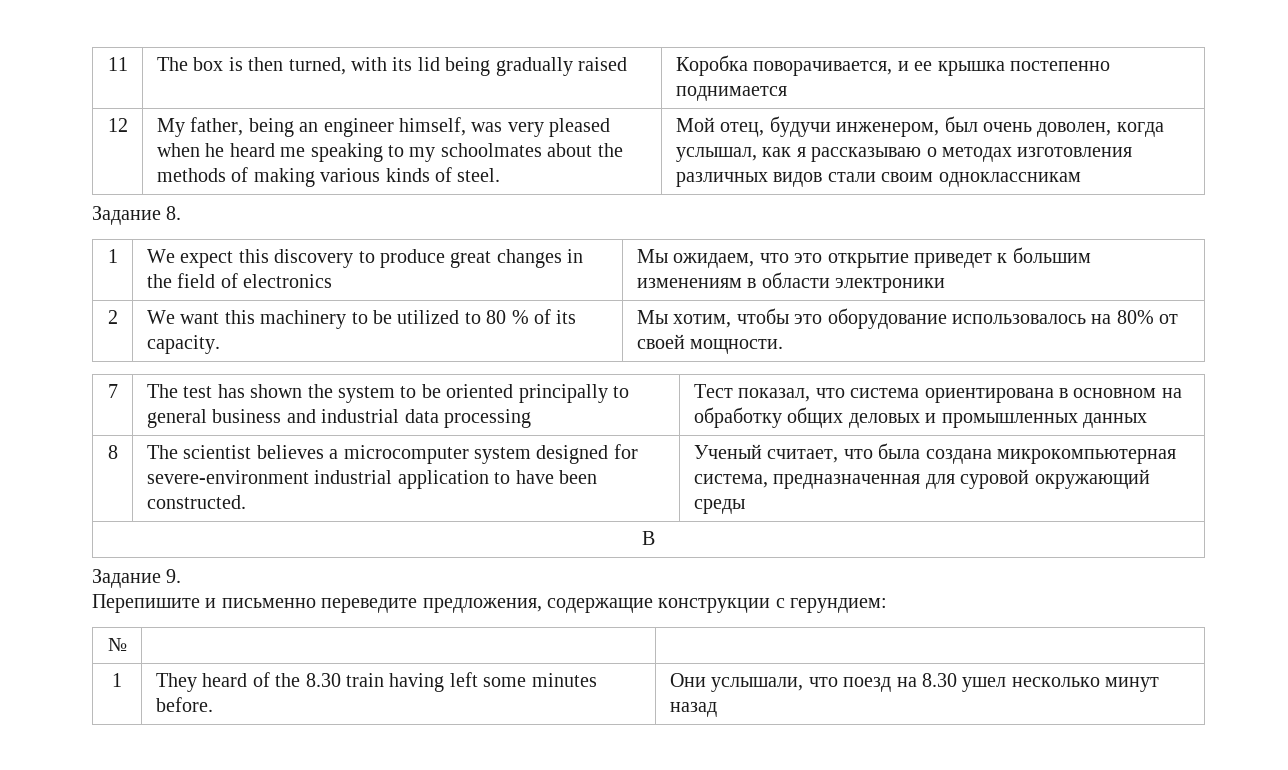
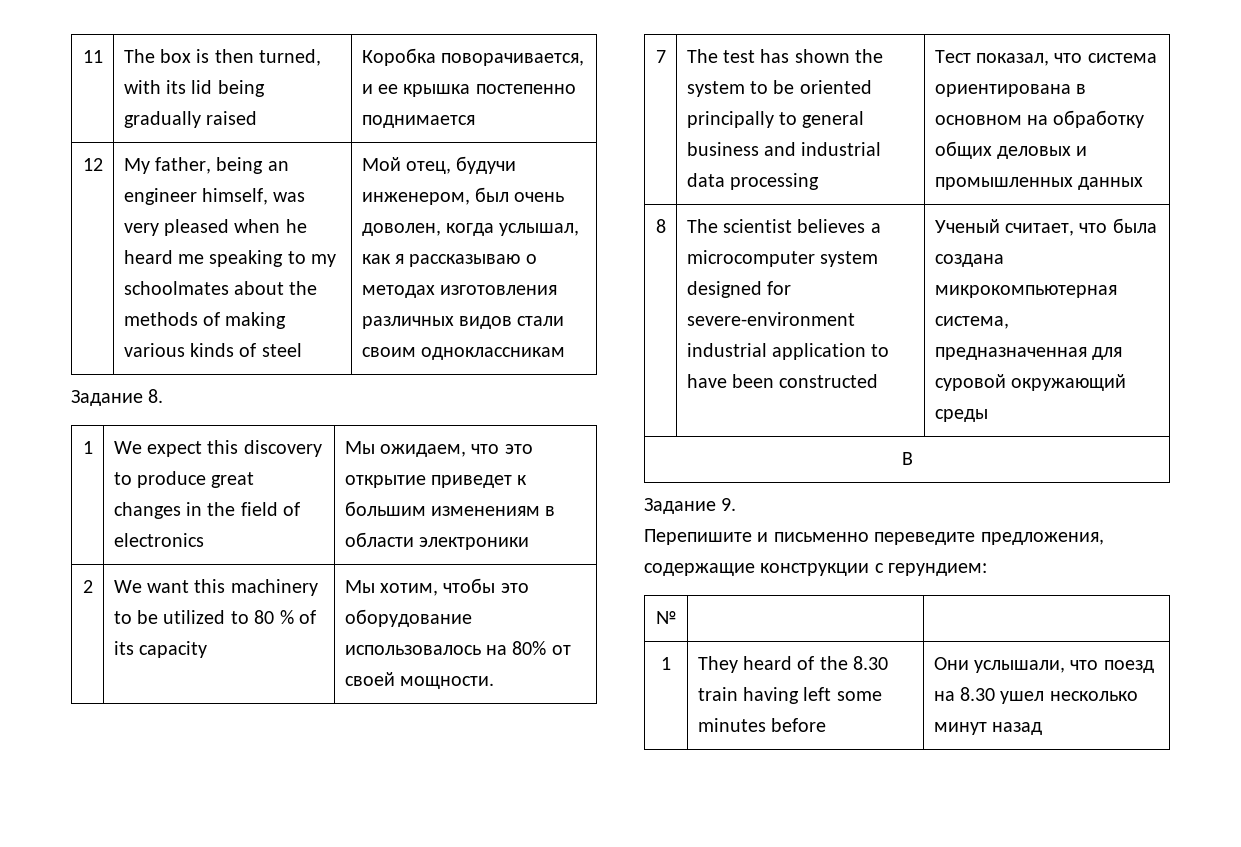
- My father, being an engineer himself, was very pleased when he heard me speaking to my schoolmates about the methods of making various kinds of steel.
+ My father, being an engineer himself, was very pleased when he heard me speaking to my schoolmates about the methods of making various kinds of steel
- 2 | We want this machinery to be utilized to 80 % of its capacity. | Мы хотим, чтобы это оборудование использовалось на 80% от своей мощности.
+ 2 | We want this machinery to be utilized to 80 % of its capacity | Мы хотим, чтобы это оборудование использовалось на 80% от своей мощности.
- 8 | The scientist believes a microcomputer system designed for severe-environment industrial application to have been constructed. | Ученый считает, что была создана микрокомпьютерная система, предназначенная для суровой окружающий среды
+ 8 | The scientist believes a microcomputer system designed for severe-environment industrial application to have been constructed | Ученый считает, что была создана микрокомпьютерная система, предназначенная для суровой окружающий среды
- 1 | They heard of the 8.30 train having left some minutes before. | Они услышали, что поезд на 8.30 ушел несколько минут назад
+ 1 | They heard of the 8.30 train having left some minutes before | Они услышали, что поезд на 8.30 ушел несколько минут назад

